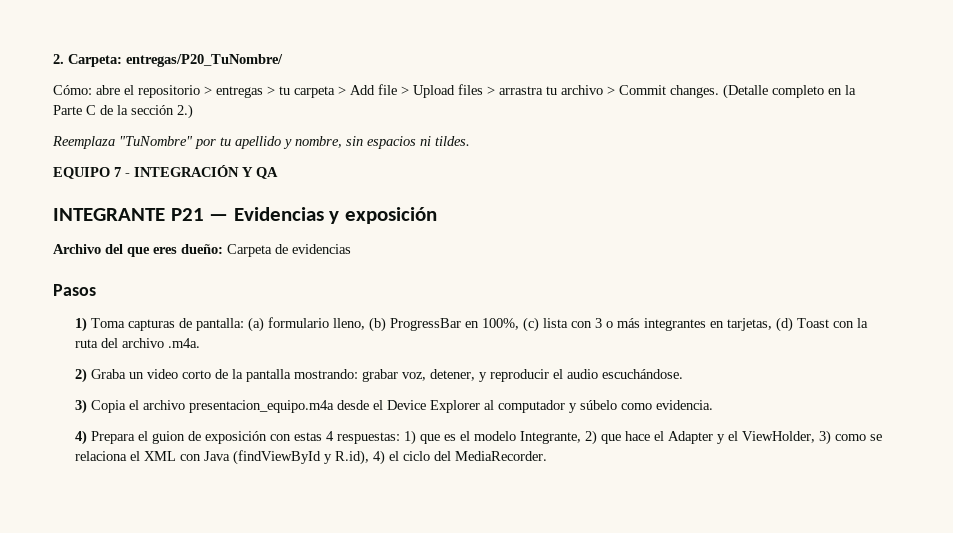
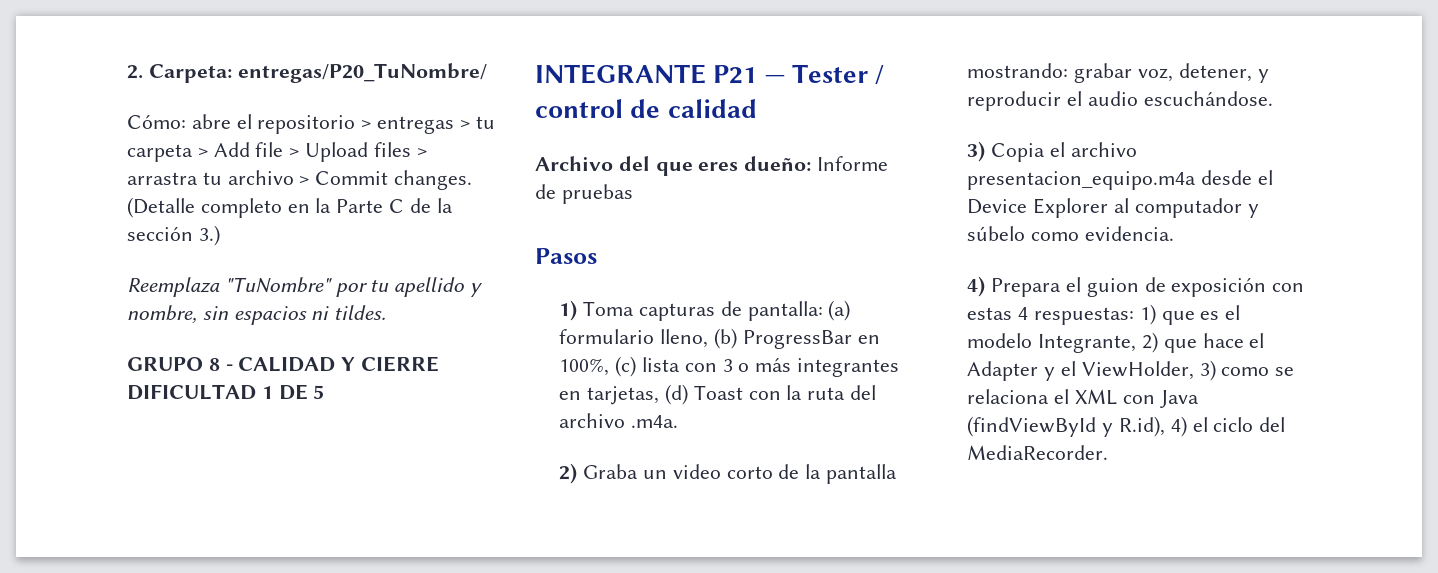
- (Detalle completo en la Parte C de la sección 2.)
+ (Detalle completo en la Parte C de la sección 3.)
- EQUIPO 7 - INTEGRACIÓN Y QA
- INTEGRANTE P21 — Evidencias y exposición
+ GRUPO 8 - CALIDAD Y CIERRE DIFICULTAD 1 DE 5
+ INTEGRANTE P21 — Tester / control de calidad
- Archivo del que eres dueño: Carpeta de evidencias
+ Archivo del que eres dueño: Informe de pruebas

